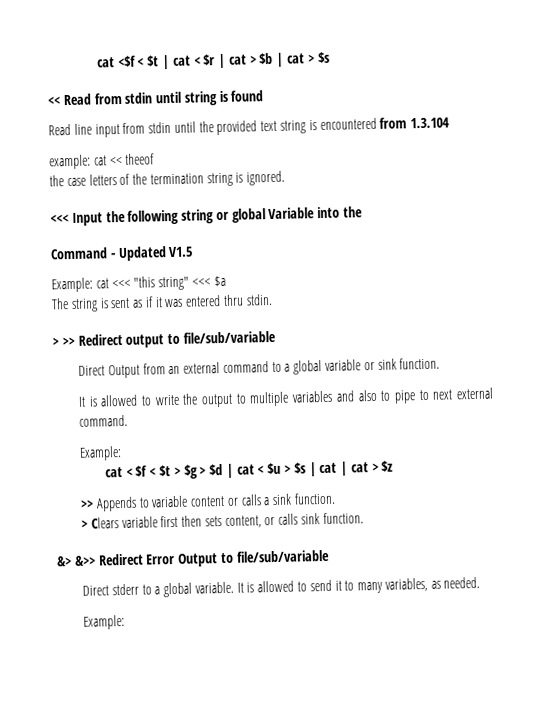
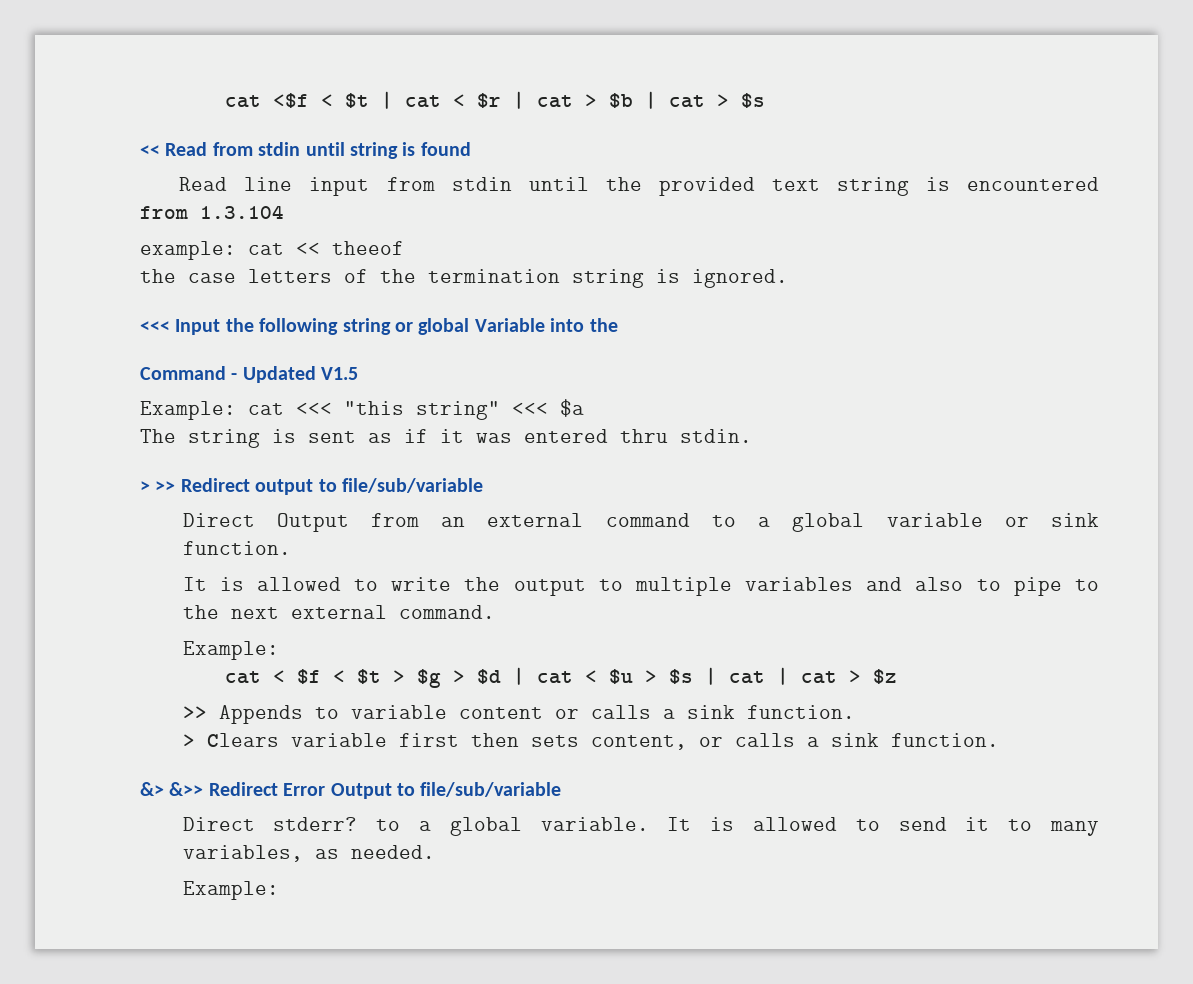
- It is allowed to write the output to multiple variables and also to pipe to next external command.
+ It is allowed to write the output to multiple variables and also to pipe to the next external command.
- > Clears variable first then sets content, or calls sink function.
+ > Clears variable first then sets content, or calls a sink function.
- Direct stderr to a global variable.
+ Direct stderr? to a global variable.

